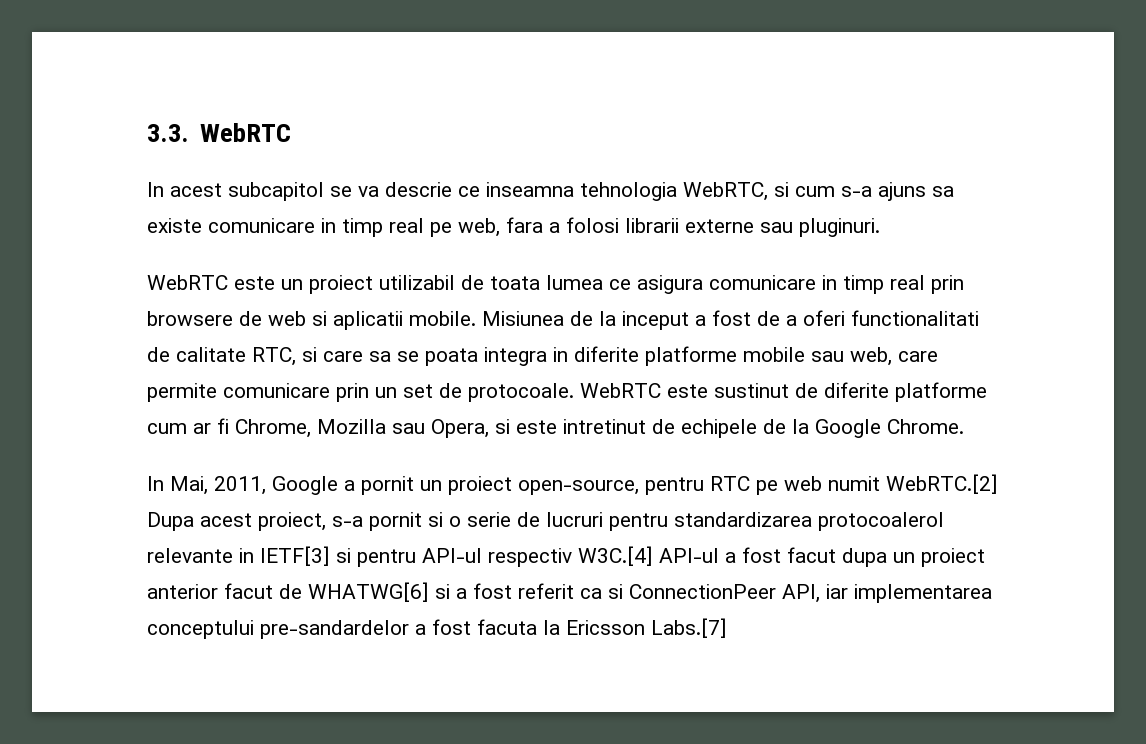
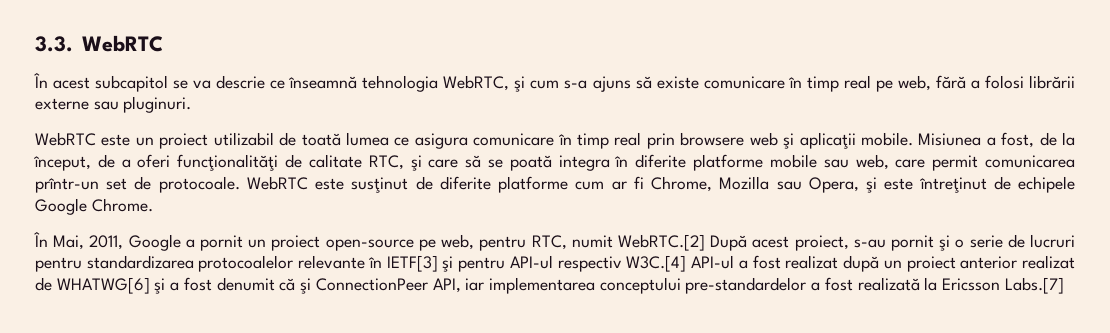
- In acest subcapitol se va descrie ce inseamna tehnologia WebRTC, si cum s-a ajuns sa existe comunicare in timp real pe web, fara a folosi librarii externe sau pluginuri.
+ În acest subcapitol se va descrie ce înseamnă tehnologia WebRTC, şi cum s-a ajuns să existe comunicare în timp real pe web, fără a folosi librării externe sau pluginuri.
- WebRTC este un proiect utilizabil de toata lumea ce asigura comunicare in timp real prin browsere de web si aplicatii mobile. Misiunea de la inceput a fost de a oferi functionalitati de calitate RTC, si care sa se poata integra in diferite platforme mobile sau web, care permite comunicare prin un set de protocoale.
+ WebRTC este un proiect utilizabil de toată lumea ce asigura comunicare în timp real prin browsere web şi aplicaţii mobile. Misiunea a fost, de la început, de a oferi funcţionalităţi de calitate RTC, şi care să se poată integra în diferite platforme mobile sau web, care permit comunicarea prîntr-un set de protocoale.
- WebRTC este sustinut de diferite platforme cum ar fi Chrome, Mozilla sau Opera, si este intretinut de echipele de la Google Chrome.
+ WebRTC este susţinut de diferite platforme cum ar fi Chrome, Mozilla sau Opera, şi este întreţinut de echipele Google Chrome.
- In Mai, 2011, Google a pornit un proiect open-source, pentru RTC pe web numit WebRTC.[2] Dupa acest proiect, s-a pornit si o serie de lucruri pentru standardizarea protocoalerol relevante in IETF[3] si pentru API-ul respectiv W3C.[4] API-ul a fost facut dupa un proiect anterior facut de WHATWG[6] si a fost referit ca si ConnectionPeer API, iar implementarea conceptului pre-sandardelor a fost facuta la Ericsson Labs.[7]
+ În Mai, 2011, Google a pornit un proiect open-source pe web, pentru RTC, numit WebRTC.[2] După acest proiect, s-au pornit şi o serie de lucruri pentru standardizarea protocoalelor relevante în IETF[3] şi pentru API-ul respectiv W3C.[4] API-ul a fost realizat după un proiect anterior realizat de WHATWG[6] şi a fost denumit că şi ConnectionPeer API, iar implementarea conceptului pre-standardelor a fost realizată la Ericsson Labs.[7]

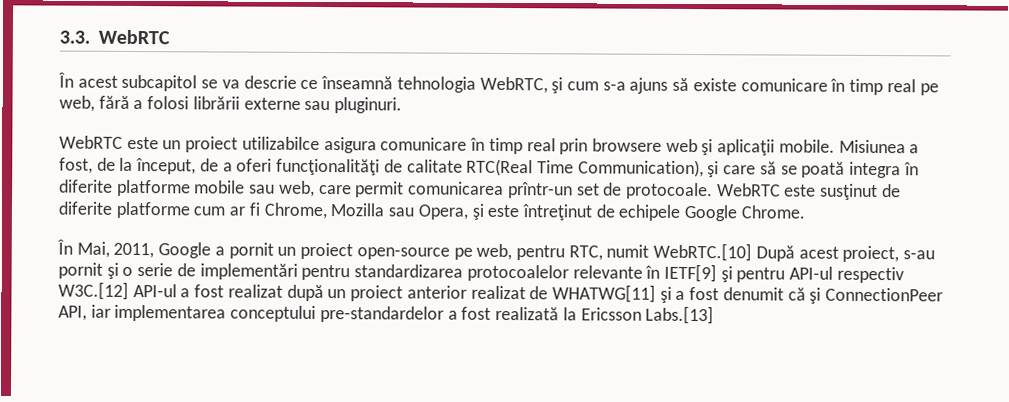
- WebRTC este un proiect utilizabil de toată lumea ce asigura comunicare în timp real prin browsere web şi aplicaţii mobile.
+ WebRTC este un proiect utilizabilce asigura comunicare în timp real prin browsere web şi aplicaţii mobile.
- Misiunea a fost, de la început, de a oferi funcţionalităţi de calitate RTC, şi care să se poată integra în diferite platforme mobile sau web, care permit comunicarea prîntr-un set de protocoale.
+ Misiunea a fost, de la început, de a oferi funcţionalităţi de calitate RTC(Real Time Communication), şi care să se poată integra în diferite platforme mobile sau web, care permit comunicarea prîntr-un set de protocoale.
- În Mai, 2011, Google a pornit un proiect open-source pe web, pentru RTC, numit WebRTC.[2] După acest proiect, s-au pornit şi o serie de lucruri pentru standardizarea protocoalelor relevante în IETF[3] şi pentru API-ul respectiv W3C.[4] API-ul a fost realizat după un proiect anterior realizat de WHATWG[6] şi a fost denumit că şi ConnectionPeer API, iar implementarea conceptului pre-standardelor a fost realizată la Ericsson Labs.[7]
+ În Mai, 2011, Google a pornit un proiect open-source pe web, pentru RTC, numit WebRTC.[10] După acest proiect, s-au pornit şi o serie de implementări pentru standardizarea protocoalelor relevante în IETF[9] şi pentru API-ul respectiv W3C.[12] API-ul a fost realizat după un proiect anterior realizat de WHATWG[11] şi a fost denumit că şi ConnectionPeer API, iar implementarea conceptului pre-standardelor a fost realizată la Ericsson Labs.[13]

